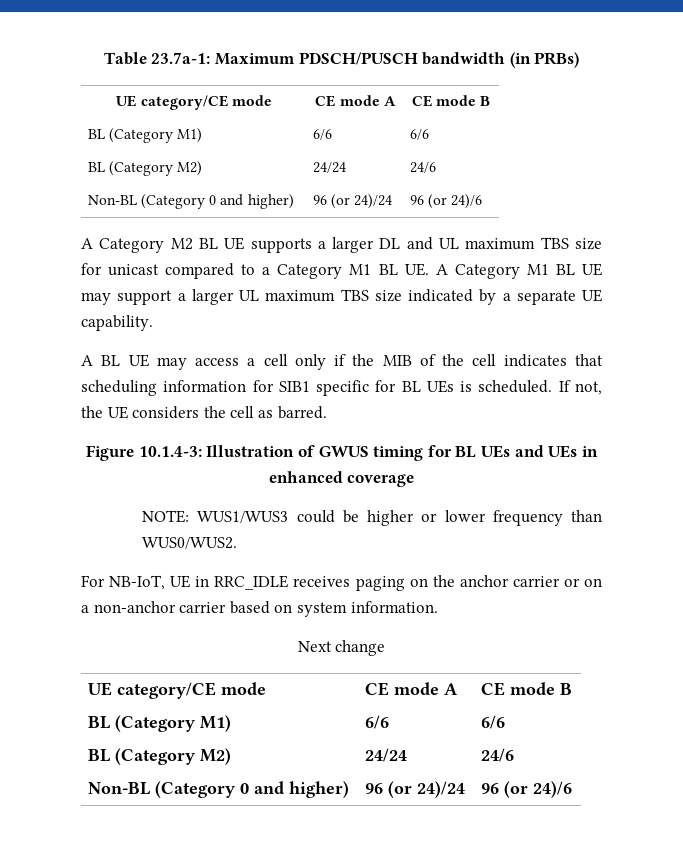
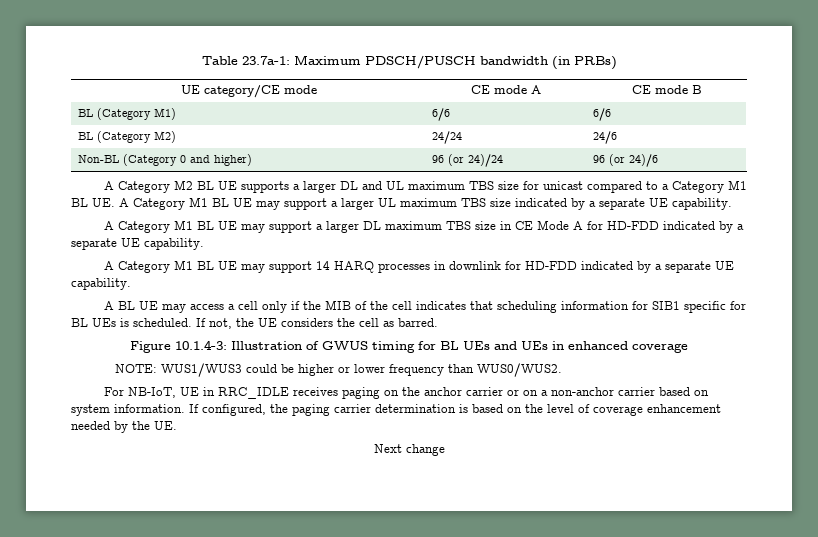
+ A Category M1 BL UE may support a larger DL maximum TBS size in CE Mode A for HD-FDD indicated by a separate UE capability.
+ A Category M1 BL UE may support 14 HARQ processes in downlink for HD-FDD indicated by a separate UE capability.
- For NB-IoT, UE in RRC_IDLE receives paging on the anchor carrier or on a non-anchor carrier based on system information.
+ For NB-IoT, UE in RRC_IDLE receives paging on the anchor carrier or on a non-anchor carrier based on system information. If configured, the paging carrier determination is based on the level of coverage enhancement needed by the UE.
  Next change
- UE category/CE mode | CE mode A | CE mode B
- BL (Category M1) | 6/6 | 6/6
- BL (Category M2) | 24/24 | 24/6
- Non-BL (Category 0 and higher) | 96 (or 24)/24 | 96 (or 24)/6

